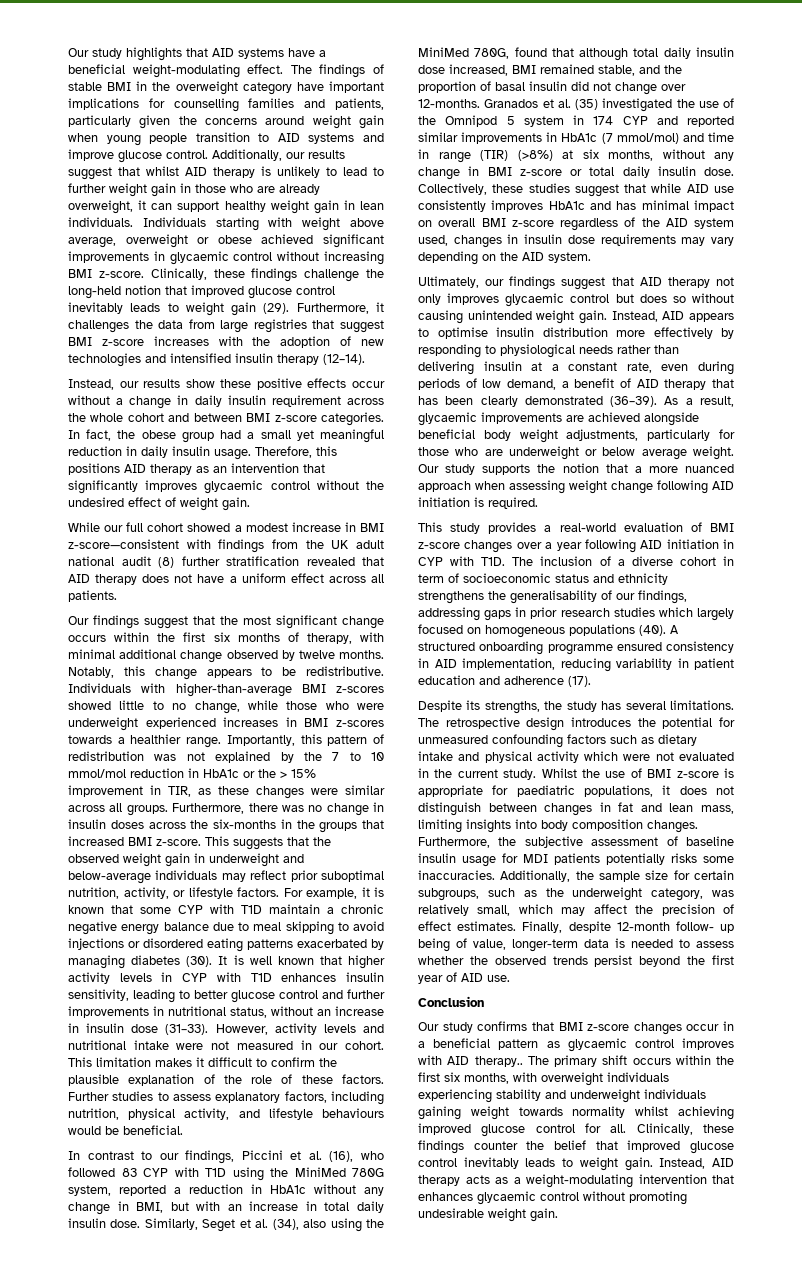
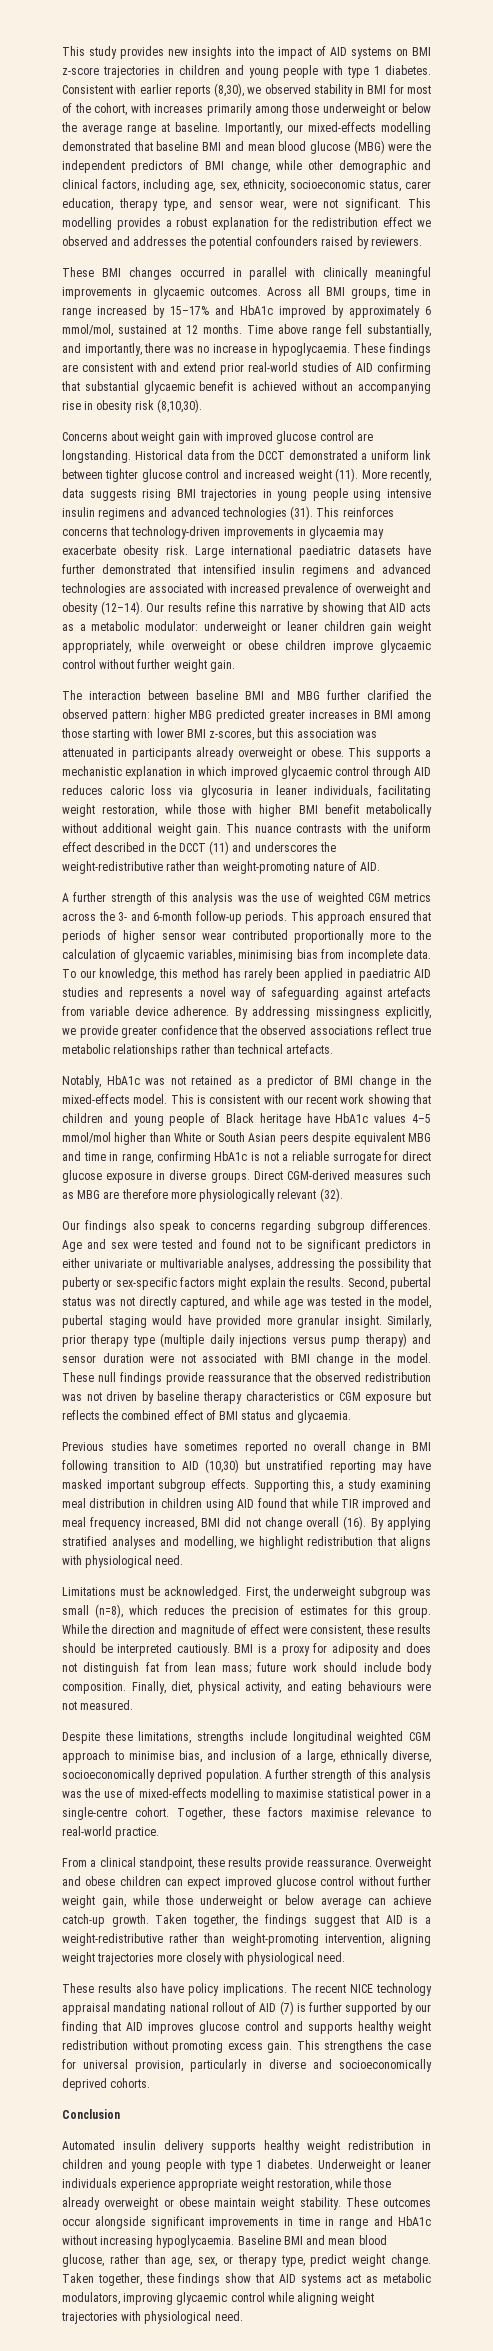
- Our study highlights that AID systems have a beneficial weight-modulating effect. The findings of stable BMI in the overweight category have important implications for counselling families and patients, particularly given the concerns around weight gain when young people transition to AID systems and improve glucose control. Additionally, our results suggest that whilst AID therapy is unlikely to lead to further weight gain in those who are already overweight, it can support healthy weight gain in lean individuals. Individuals starting with weight above average, overweight or obese achieved significant improvements in glycaemic control without increasing BMI z-score. Clinically, these findings challenge the long-held notion that improved glucose control inevitably leads to weight gain (29). Furthermore, it challenges the data from large registries that suggest BMI z-score increases with the adoption of new technologies and intensified insulin therapy (12–14).
- Instead, our results show these positive effects occur without a change in daily insulin requirement across the whole cohort and between BMI z-score categories. In fact, the obese group had a small yet meaningful reduction in daily insulin usage. Therefore, this positions AID therapy as an intervention that significantly improves glycaemic control without the undesired effect of weight gain.
- While our full cohort showed a modest increase in BMI z-score—consistent with findings from the UK adult national audit (8) further stratification revealed that AID therapy does not have a uniform effect across all patients.
- Our findings suggest that the most significant change occurs within the first six months of therapy, with minimal additional change observed by twelve months. Notably, this change appears to be redistributive. Individuals with higher-than-average BMI z-scores showed little to no change, while those who were underweight experienced increases in BMI z-scores towards a healthier range. Importantly, this pattern of redistribution was not explained by the 7 to 10 mmol/mol reduction in HbA1c or the > 15% improvement in TIR, as these changes were similar across all groups. Furthermore, there was no change in insulin doses across the six-months in the groups that increased BMI z-score. This suggests that the observed weight gain in underweight and below-average individuals may reflect prior suboptimal nutrition, activity, or lifestyle factors. For example, it is known that some CYP with T1D maintain a chronic negative energy balance due to meal skipping to avoid injections or disordered eating patterns exacerbated by managing diabetes (30). It is well known that higher activity levels in CYP with T1D enhances insulin sensitivity, leading to better glucose control and further improvements in nutritional status, without an increase in insulin dose (31–33). However, activity levels and nutritional intake were not measured in our cohort. This limitation makes it difficult to confirm the plausible explanation of the role of these factors. Further studies to assess explanatory factors, including nutrition, physical activity, and lifestyle behaviours would be beneficial.
- In contrast to our findings, Piccini et al. (16), who followed 83 CYP with T1D using the MiniMed 780G system, reported a reduction in HbA1c without any change in BMI, but with an increase in total daily insulin dose. Similarly, Seget et al. (34), also using the MiniMed 780G, found that although total daily insulin dose increased, BMI remained stable, and the proportion of basal insulin did not change over 12-months. Granados et al. (35) investigated the use of the Omnipod 5 system in 174 CYP and reported similar improvements in HbA1c (7 mmol/mol) and time in range (TIR) (>8%) at six months, without any change in BMI z-score or total daily insulin dose. Collectively, these studies suggest that while AID use consistently improves HbA1c and has minimal impact on overall BMI z-score regardless of the AID system used, changes in insulin dose requirements may vary depending on the AID system.
- Ultimately, our findings suggest that AID therapy not only improves glycaemic control but does so without causing unintended weight gain. Instead, AID appears to optimise insulin distribution more effectively by responding to physiological needs rather than delivering insulin at a constant rate, even during periods of low demand, a benefit of AID therapy that has been clearly demonstrated (36–39). As a result, glycaemic improvements are achieved alongside beneficial body weight adjustments, particularly for those who are underweight or below average weight. Our study supports the notion that a more nuanced approach when assessing weight change following AID initiation is required.
- This study provides a real-world evaluation of BMI z-score changes over a year following AID initiation in CYP with T1D. The inclusion of a diverse cohort in term of socioeconomic status and ethnicity strengthens the generalisability of our findings, addressing gaps in prior research studies which largely focused on homogeneous populations (40). A structured onboarding programme ensured consistency in AID implementation, reducing variability in patient education and adherence (17).
- Despite its strengths, the study has several limitations. The retrospective design introduces the potential for unmeasured confounding factors such as dietary intake and physical activity which were not evaluated in the current study. Whilst the use of BMI z-score is appropriate for paediatric populations, it does not distinguish between changes in fat and lean mass, limiting insights into body composition changes. Furthermore, the subjective assessment of baseline insulin usage for MDI patients potentially risks some inaccuracies. Additionally, the sample size for certain subgroups, such as the underweight category, was relatively small, which may affect the precision of effect estimates. Finally, despite 12-month follow- up being of value, longer-term data is needed to assess whether the observed trends persist beyond the first year of AID use.
+ This study provides new insights into the impact of AID systems on BMI z-score trajectories in children and young people with type 1 diabetes. Consistent with earlier reports (8,30), we observed stability in BMI for most of the cohort, with increases primarily among those underweight or below the average range at baseline. Importantly, our mixed-effects modelling demonstrated that baseline BMI and mean blood glucose (MBG) were the independent predictors of BMI change, while other demographic and clinical factors, including age, sex, ethnicity, socioeconomic status, carer education, therapy type, and sensor wear, were not significant. This modelling provides a robust explanation for the redistribution effect we observed and addresses the potential confounders raised by reviewers.
+ These BMI changes occurred in parallel with clinically meaningful improvements in glycaemic outcomes. Across all BMI groups, time in range increased by 15–17% and HbA1c improved by approximately 6 mmol/mol, sustained at 12 months. Time above range fell substantially, and importantly, there was no increase in hypoglycaemia. These findings are consistent with and extend prior real-world studies of AID confirming that substantial glycaemic benefit is achieved without an accompanying rise in obesity risk (8,10,30).
+ Concerns about weight gain with improved glucose control are longstanding. Historical data from the DCCT demonstrated a uniform link between tighter glucose control and increased weight (11). More recently, data suggests rising BMI trajectories in young people using intensive insulin regimens and advanced technologies (31). This reinforces concerns that technology-driven improvements in glycaemia may exacerbate obesity risk. Large international paediatric datasets have further demonstrated that intensified insulin regimens and advanced technologies are associated with increased prevalence of overweight and obesity (12–14). Our results refine this narrative by showing that AID acts as a metabolic modulator: underweight or leaner children gain weight appropriately, while overweight or obese children improve glycaemic control without further weight gain.
+ The interaction between baseline BMI and MBG further clarified the observed pattern: higher MBG predicted greater increases in BMI among those starting with lower BMI z-scores, but this association was attenuated in participants already overweight or obese. This supports a mechanistic explanation in which improved glycaemic control through AID reduces caloric loss via glycosuria in leaner individuals, facilitating weight restoration, while those with higher BMI benefit metabolically without additional weight gain. This nuance contrasts with the uniform effect described in the DCCT (11) and underscores the weight-redistributive rather than weight-promoting nature of AID.
+ A further strength of this analysis was the use of weighted CGM metrics across the 3- and 6-month follow-up periods. This approach ensured that periods of higher sensor wear contributed proportionally more to the calculation of glycaemic variables, minimising bias from incomplete data. To our knowledge, this method has rarely been applied in paediatric AID studies and represents a novel way of safeguarding against artefacts from variable device adherence. By addressing missingness explicitly, we provide greater confidence that the observed associations reflect true metabolic relationships rather than technical artefacts.
+ Notably, HbA1c was not retained as a predictor of BMI change in the mixed-effects model. This is consistent with our recent work showing that children and young people of Black heritage have HbA1c values 4–5 mmol/mol higher than White or South Asian peers despite equivalent MBG and time in range, confirming HbA1c is not a reliable surrogate for direct glucose exposure in diverse groups. Direct CGM-derived measures such as MBG are therefore more physiologically relevant (32).
+ Our findings also speak to concerns regarding subgroup differences. Age and sex were tested and found not to be significant predictors in either univariate or multivariable analyses, addressing the possibility that puberty or sex-specific factors might explain the results. Second, pubertal status was not directly captured, and while age was tested in the model, pubertal staging would have provided more granular insight. Similarly, prior therapy type (multiple daily injections versus pump therapy) and sensor duration were not associated with BMI change in the model. These null findings provide reassurance that the observed redistribution was not driven by baseline therapy characteristics or CGM exposure but reflects the combined effect of BMI status and glycaemia.
+ Previous studies have sometimes reported no overall change in BMI following transition to AID (10,30) but unstratified reporting may have masked important subgroup effects. Supporting this, a study examining meal distribution in children using AID found that while TIR improved and meal frequency increased, BMI did not change overall (16). By applying stratified analyses and modelling, we highlight redistribution that aligns with physiological need.
+ Limitations must be acknowledged. First, the underweight subgroup was small (n=8), which reduces the precision of estimates for this group. While the direction and magnitude of effect were consistent, these results should be interpreted cautiously. BMI is a proxy for adiposity and does not distinguish fat from lean mass; future work should include body composition. Finally, diet, physical activity, and eating behaviours were not measured.
+ Despite these limitations, strengths include longitudinal weighted CGM approach to minimise bias, and inclusion of a large, ethnically diverse, socioeconomically deprived population. A further strength of this analysis was the use of mixed-effects modelling to maximise statistical power in a single-centre cohort. Together, these factors maximise relevance to real-world practice.
+ From a clinical standpoint, these results provide reassurance. Overweight and obese children can expect improved glucose control without further weight gain, while those underweight or below average can achieve catch-up growth. Taken together, the findings suggest that AID is a weight-redistributive rather than weight-promoting intervention, aligning weight trajectories more closely with physiological need.
+ These results also have policy implications. The recent NICE technology appraisal mandating national rollout of AID (7) is further supported by our finding that AID improves glucose control and supports healthy weight redistribution without promoting excess gain. This strengthens the case for universal provision, particularly in diverse and socioeconomically deprived cohorts.
  Conclusion
- Our study confirms that BMI z-score changes occur in a beneficial pattern as glycaemic control improves with AID therapy.. The primary shift occurs within the first six months, with overweight individuals experiencing stability and underweight individuals gaining weight towards normality whilst achieving improved glucose control for all. Clinically, these findings counter the belief that improved glucose control inevitably leads to weight gain. Instead, AID therapy acts as a weight-modulating intervention that enhances glycaemic control without promoting undesirable weight gain.
+ Automated insulin delivery supports healthy weight redistribution in children and young people with type 1 diabetes. Underweight or leaner individuals experience appropriate weight restoration, while those already overweight or obese maintain weight stability. These outcomes occur alongside significant improvements in time in range and HbA1c without increasing hypoglycaemia. Baseline BMI and mean blood glucose, rather than age, sex, or therapy type, predict weight change. Taken together, these findings show that AID systems act as metabolic modulators, improving glycaemic control while aligning weight trajectories with physiological need.

